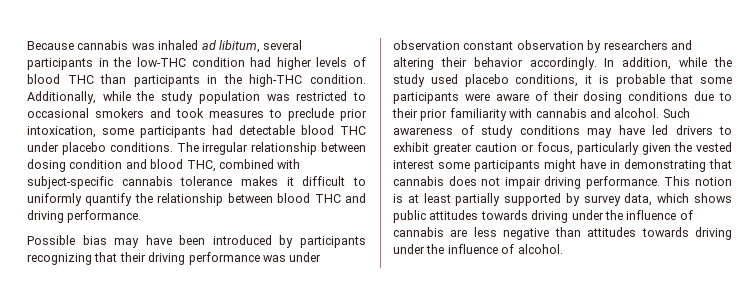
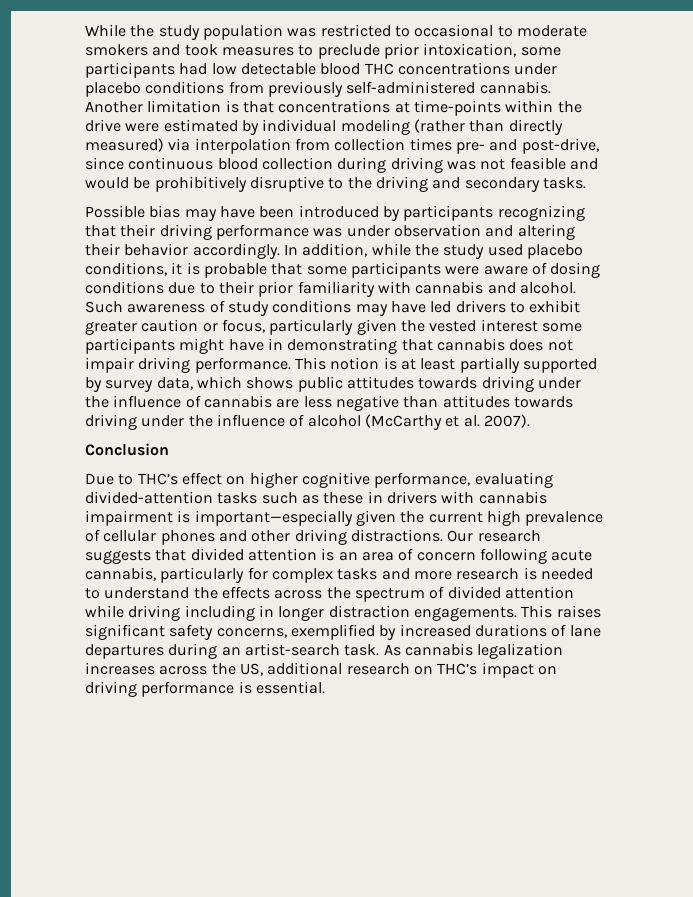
- Because cannabis was inhaled ad libitum, several participants in the low-THC condition had higher levels of blood THC than participants in the high-THC condition. Additionally, while the study population was restricted to occasional smokers and took measures to preclude prior intoxication, some participants had detectable blood THC under placebo conditions. The irregular relationship between dosing condition and blood THC, combined with subject-specific cannabis tolerance makes it difficult to uniformly quantify the relationship between blood THC and driving performance.
+ While the study population was restricted to occasional to moderate smokers and took measures to preclude prior intoxication, some participants had low detectable blood THC concentrations under placebo conditions from previously self-administered cannabis. Another limitation is that concentrations at time-points within the drive were estimated by individual modeling (rather than directly measured) via interpolation from collection times pre- and post-drive, since continuous blood collection during driving was not feasible and would be prohibitively disruptive to the driving and secondary tasks.
- Possible bias may have been introduced by participants recognizing that their driving performance was under observation constant observation by researchers and altering their behavior accordingly.
+ Possible bias may have been introduced by participants recognizing that their driving performance was under observation and altering their behavior accordingly.
- In addition, while the study used placebo conditions, it is probable that some participants were aware of their dosing conditions due to their prior familiarity with cannabis and alcohol.
+ In addition, while the study used placebo conditions, it is probable that some participants were aware of dosing conditions due to their prior familiarity with cannabis and alcohol.
- This notion is at least partially supported by survey data, which shows public attitudes towards driving under the influence of cannabis are less negative than attitudes towards driving under the influence of alcohol.
+ This notion is at least partially supported by survey data, which shows public attitudes towards driving under the influence of cannabis are less negative than attitudes towards driving under the influence of alcohol (McCarthy et al. 2007).
+ Conclusion
+ Due to THC’s effect on higher cognitive performance, evaluating divided-attention tasks such as these in drivers with cannabis impairment is important—especially given the current high prevalence of cellular phones and other driving distractions. Our research suggests that divided attention is an area of concern following acute cannabis, particularly for complex tasks and more research is needed to understand the effects across the spectrum of divided attention while driving including in longer distraction engagements. This raises significant safety concerns, exemplified by increased durations of lane departures during an artist-search task. As cannabis legalization increases across the US, additional research on THC’s impact on driving performance is essential.

